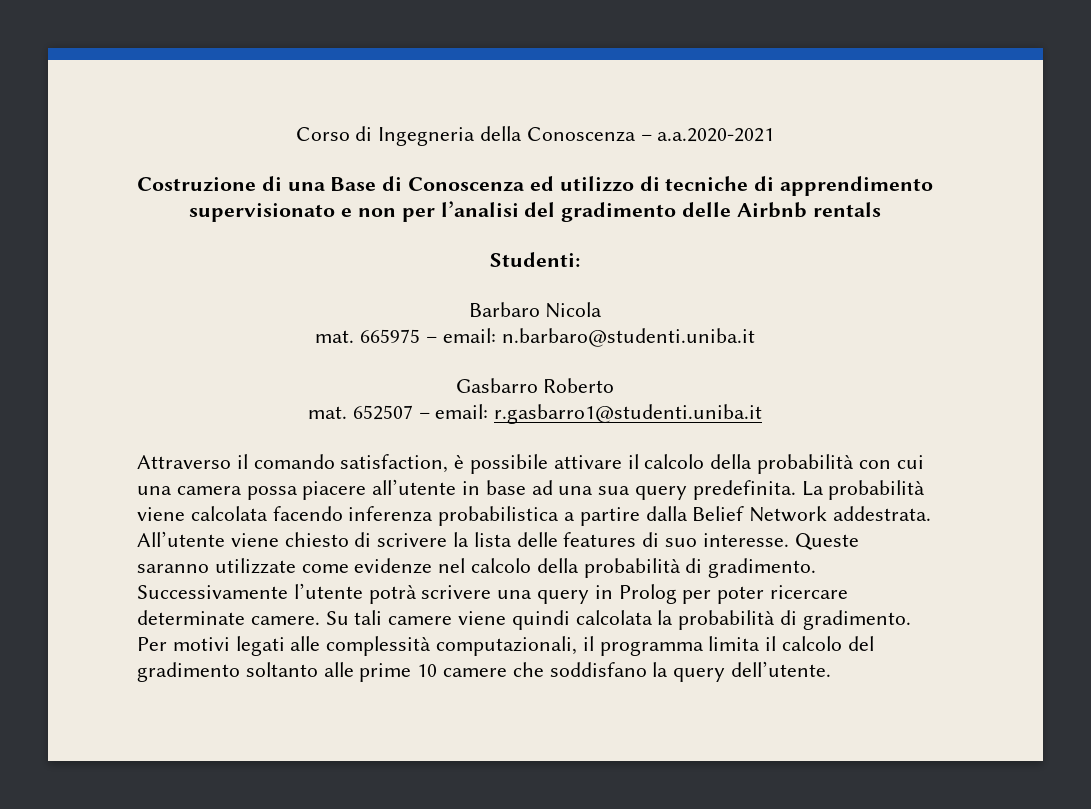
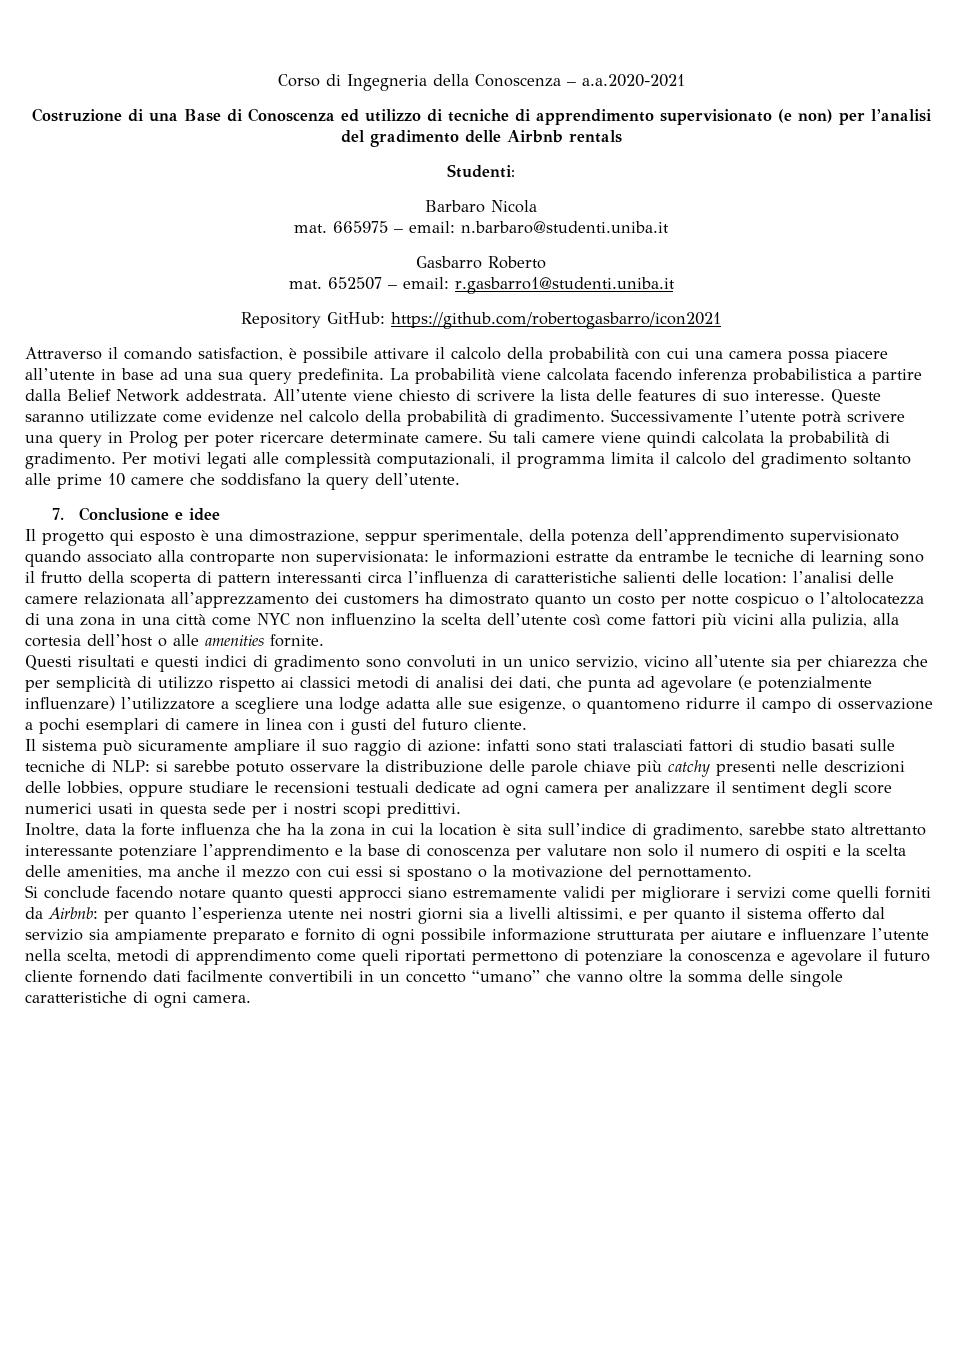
- Costruzione di una Base di Conoscenza ed utilizzo di tecniche di apprendimento supervisionato e non per l’analisi del gradimento delle Airbnb rentals
+ Costruzione di una Base di Conoscenza ed utilizzo di tecniche di apprendimento supervisionato (e non) per l’analisi del gradimento delle Airbnb rentals
+ Repository GitHub: https://github.com/robertogasbarro/icon2021
+ 7. Conclusione e idee
+ Il progetto qui esposto è una dimostrazione, seppur sperimentale, della potenza dell’apprendimento supervisionato quando associato alla controparte non supervisionata: le informazioni estratte da entrambe le tecniche di learning sono il frutto della scoperta di pattern interessanti circa l’influenza di caratteristiche salienti delle location: l’analisi delle camere relazionata all’apprezzamento dei customers ha dimostrato quanto un costo per notte cospicuo o l’altolocatezza di una zona in una città come NYC non influenzino la scelta dell’utente così come fattori più vicini alla pulizia, alla cortesia dell’host o alle amenities fornite.
+ Questi risultati e questi indici di gradimento sono convoluti in un unico servizio, vicino all’utente sia per chiarezza che per semplicità di utilizzo rispetto ai classici metodi di analisi dei dati, che punta ad agevolare (e potenzialmente influenzare) l’utilizzatore a scegliere una lodge adatta alle sue esigenze, o quantomeno ridurre il campo di osservazione a pochi esemplari di camere in linea con i gusti del futuro cliente.
+ Il sistema può sicuramente ampliare il suo raggio di azione: infatti sono stati tralasciati fattori di studio basati sulle tecniche di NLP: si sarebbe potuto osservare la distribuzione delle parole chiave più catchy presenti nelle descrizioni delle lobbies, oppure studiare le recensioni testuali dedicate ad ogni camera per analizzare il sentiment degli score numerici usati in questa sede per i nostri scopi predittivi.
+ Inoltre, data la forte influenza che ha la zona in cui la location è sita sull’indice di gradimento, sarebbe stato altrettanto interessante potenziare l’apprendimento e la base di conoscenza per valutare non solo il numero di ospiti e la scelta delle amenities, ma anche il mezzo con cui essi si spostano o la motivazione del pernottamento.
+ Si conclude facendo notare quanto questi approcci siano estremamente validi per migliorare i servizi come quelli forniti da Airbnb: per quanto l’esperienza utente nei nostri giorni sia a livelli altissimi, e per quanto il sistema offerto dal servizio sia ampiamente preparato e fornito di ogni possibile informazione strutturata per aiutare e influenzare l’utente nella scelta, metodi di apprendimento come queli riportati permettono di potenziare la conoscenza e agevolare il futuro cliente fornendo dati facilmente convertibili in un concetto “umano” che vanno oltre la somma delle singole caratteristiche di ogni camera.

